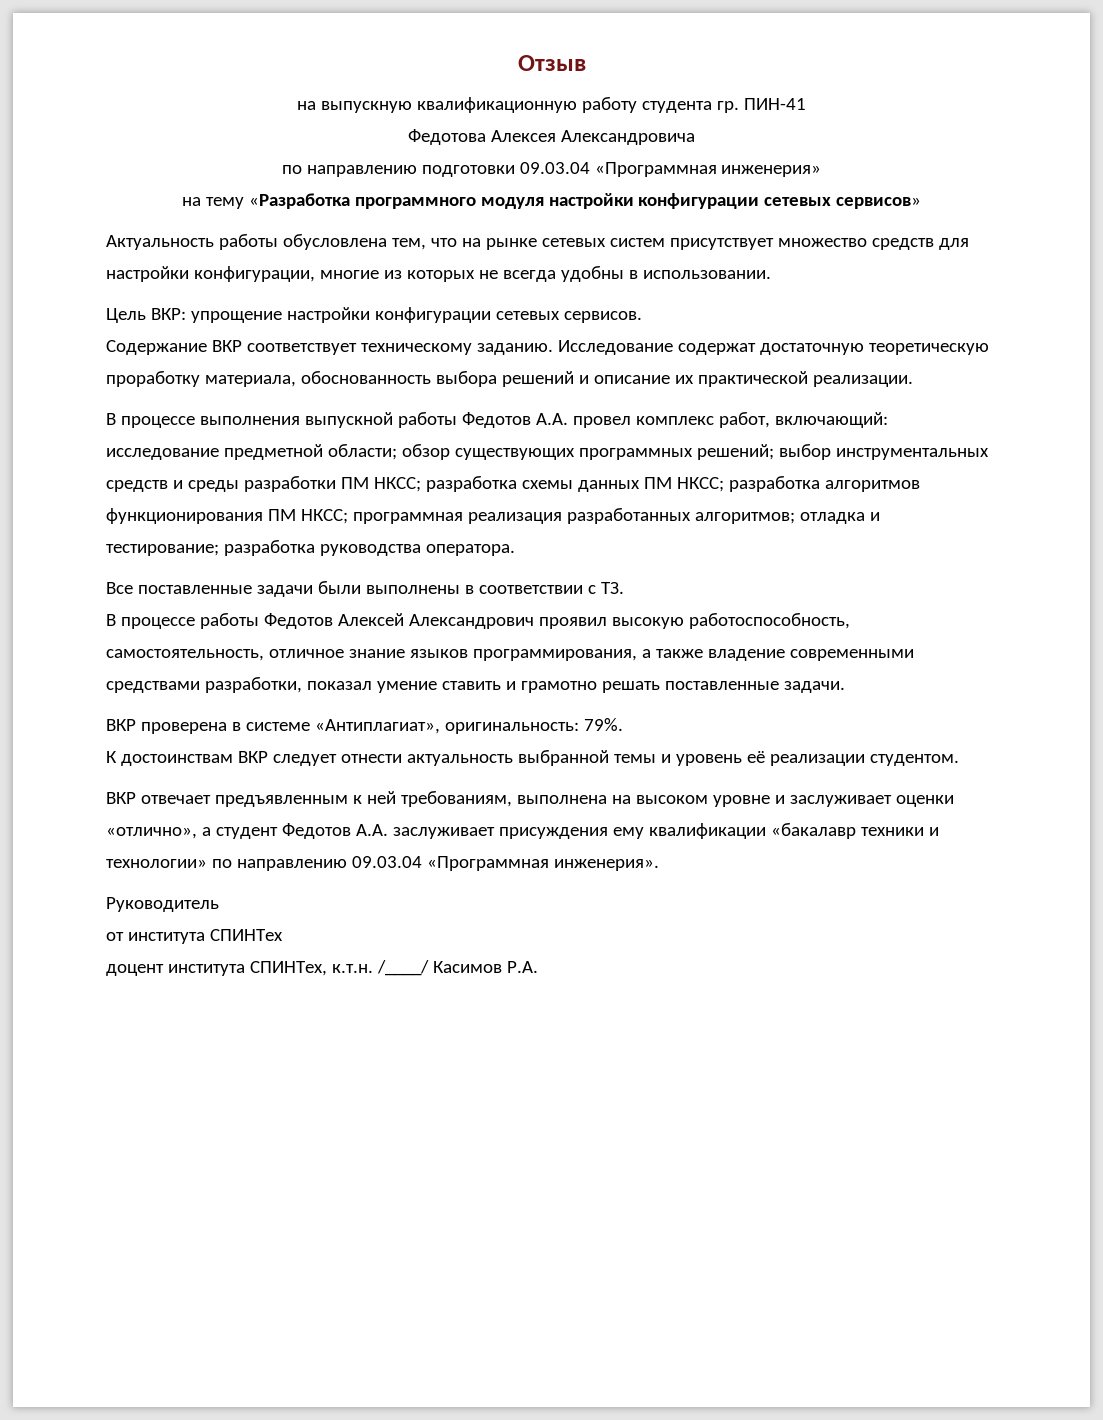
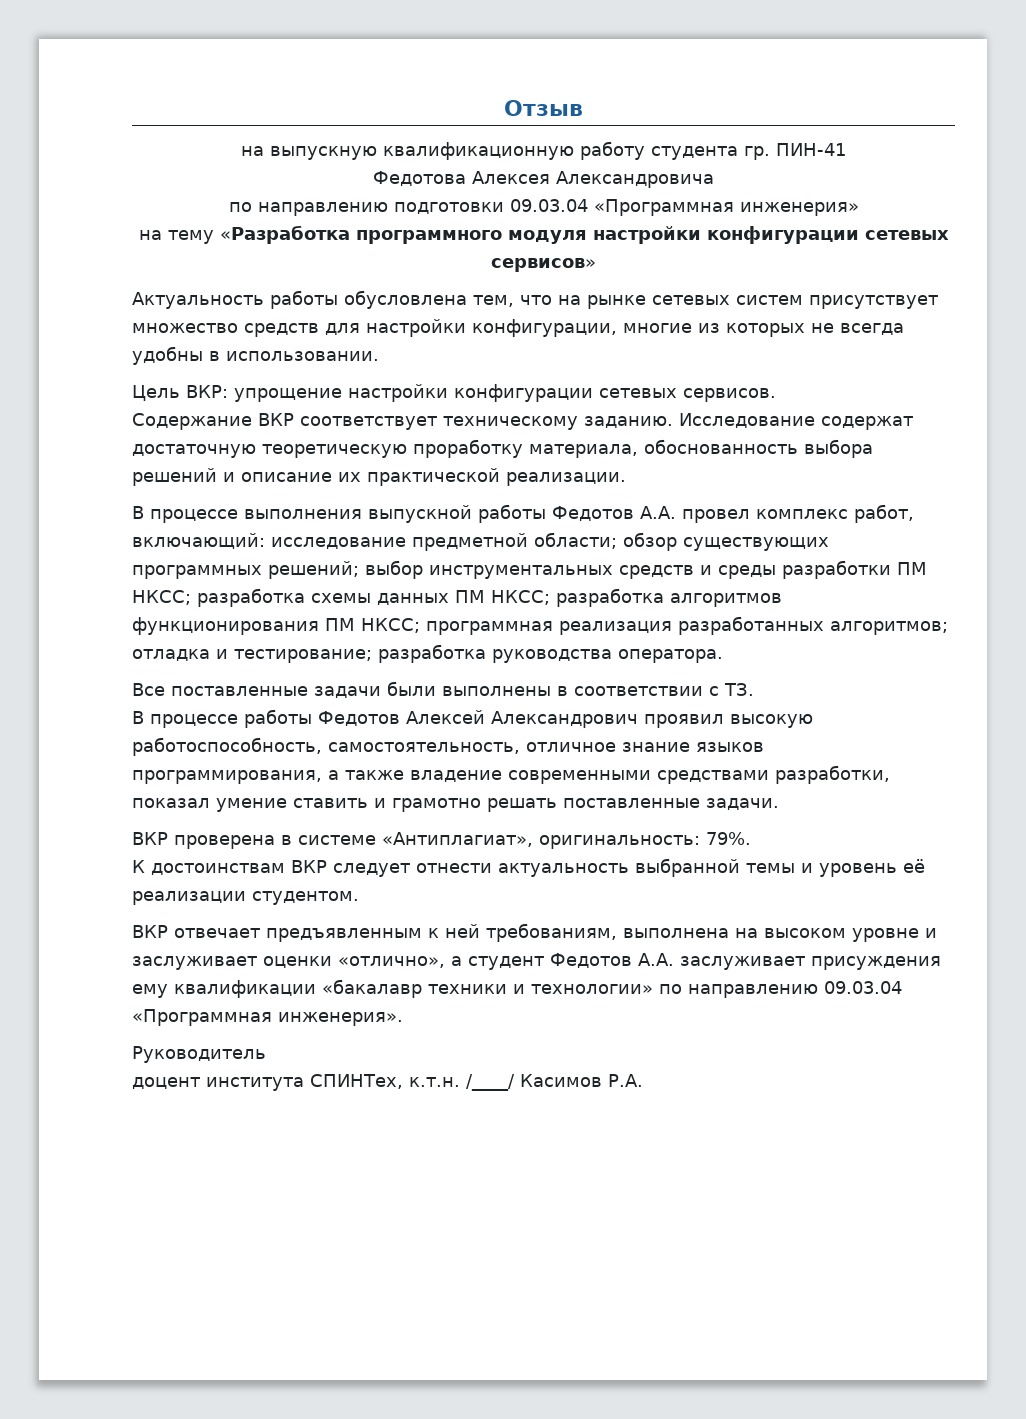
- от института СПИНТех

